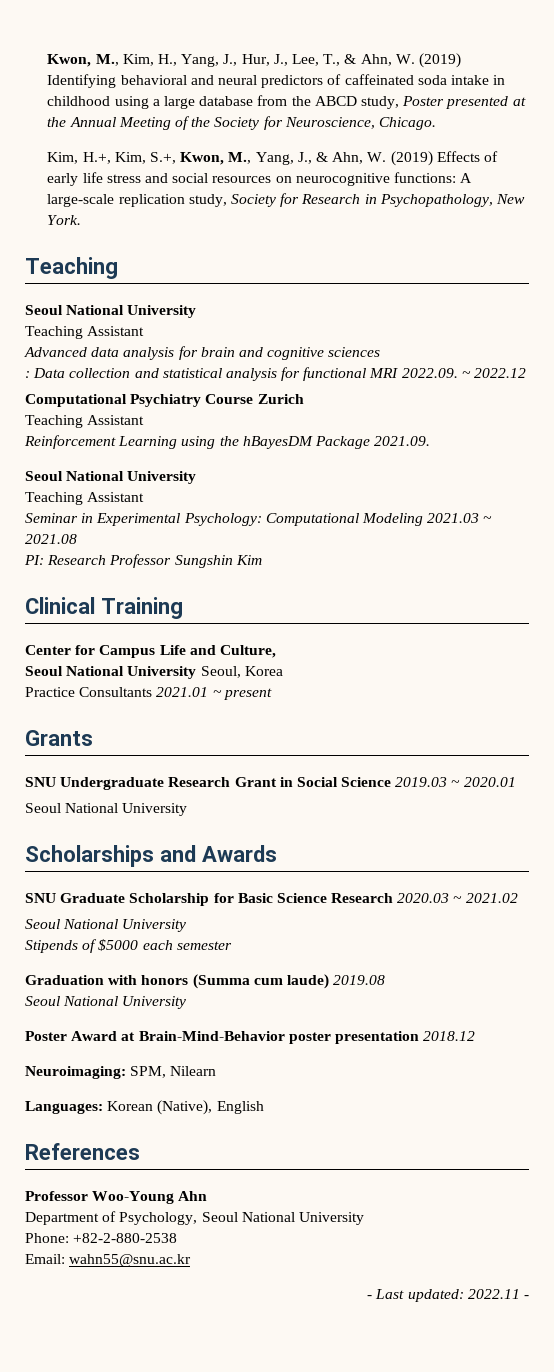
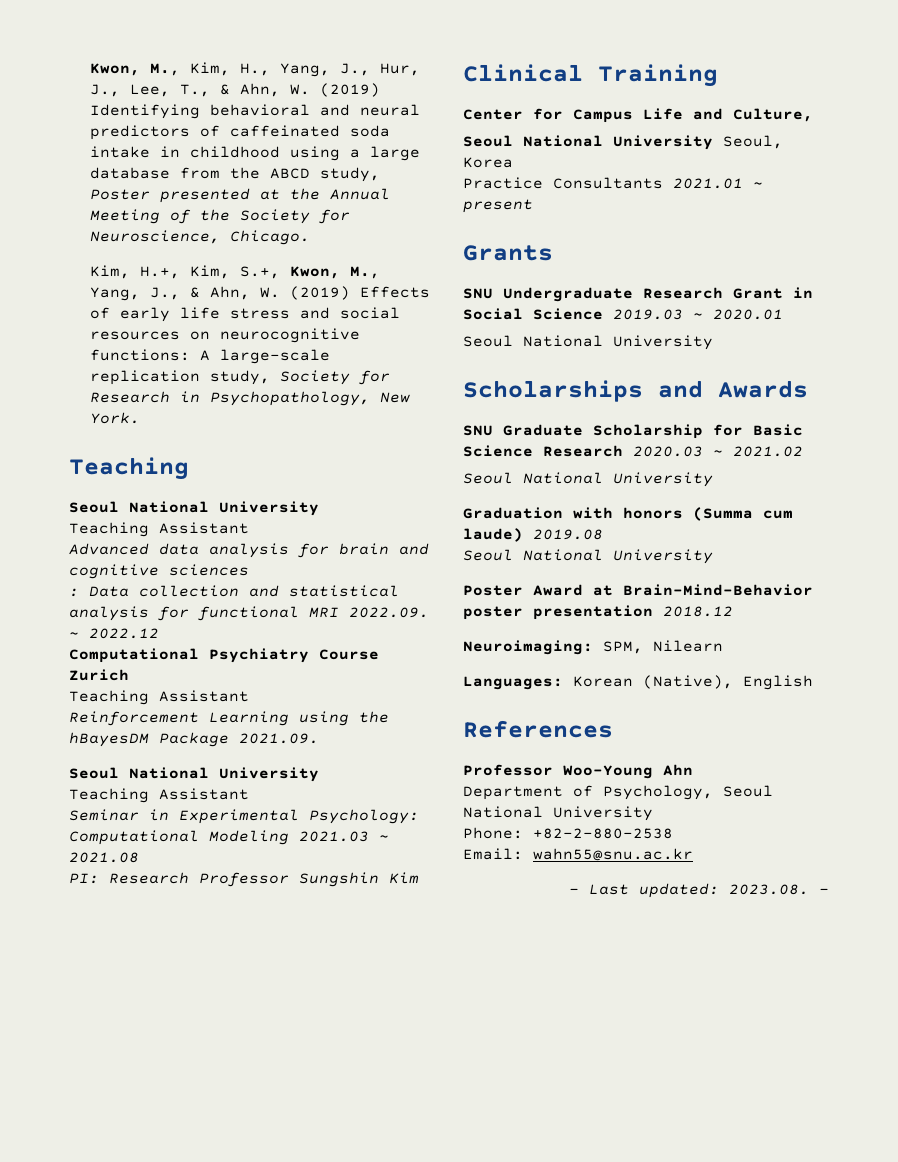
- Stipends of $5000 each semester
- - Last updated: 2022.11 -
+ - Last updated: 2023.08. -

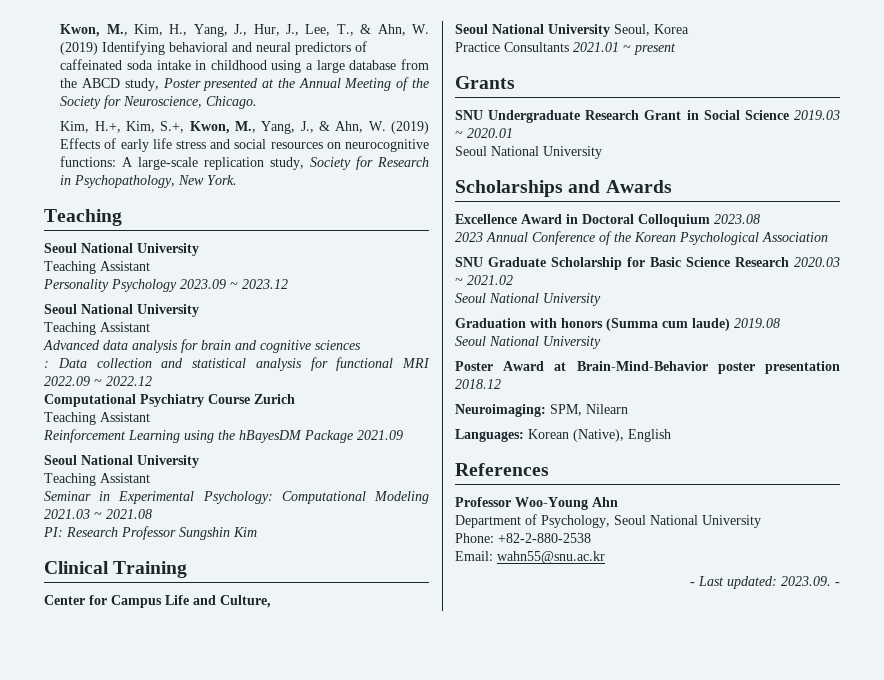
+ Personality Psychology 2023.09 ~ 2023.12
+ Seoul National University
+ Teaching Assistant
- : Data collection and statistical analysis for functional MRI 2022.09. ~ 2022.12
+ : Data collection and statistical analysis for functional MRI 2022.09 ~ 2022.12
- Reinforcement Learning using the hBayesDM Package 2021.09.
+ Reinforcement Learning using the hBayesDM Package 2021.09
+ Excellence Award in Doctoral Colloquium 2023.08
+ 2023 Annual Conference of the Korean Psychological Association
- - Last updated: 2023.08. -
+ - Last updated: 2023.09. -

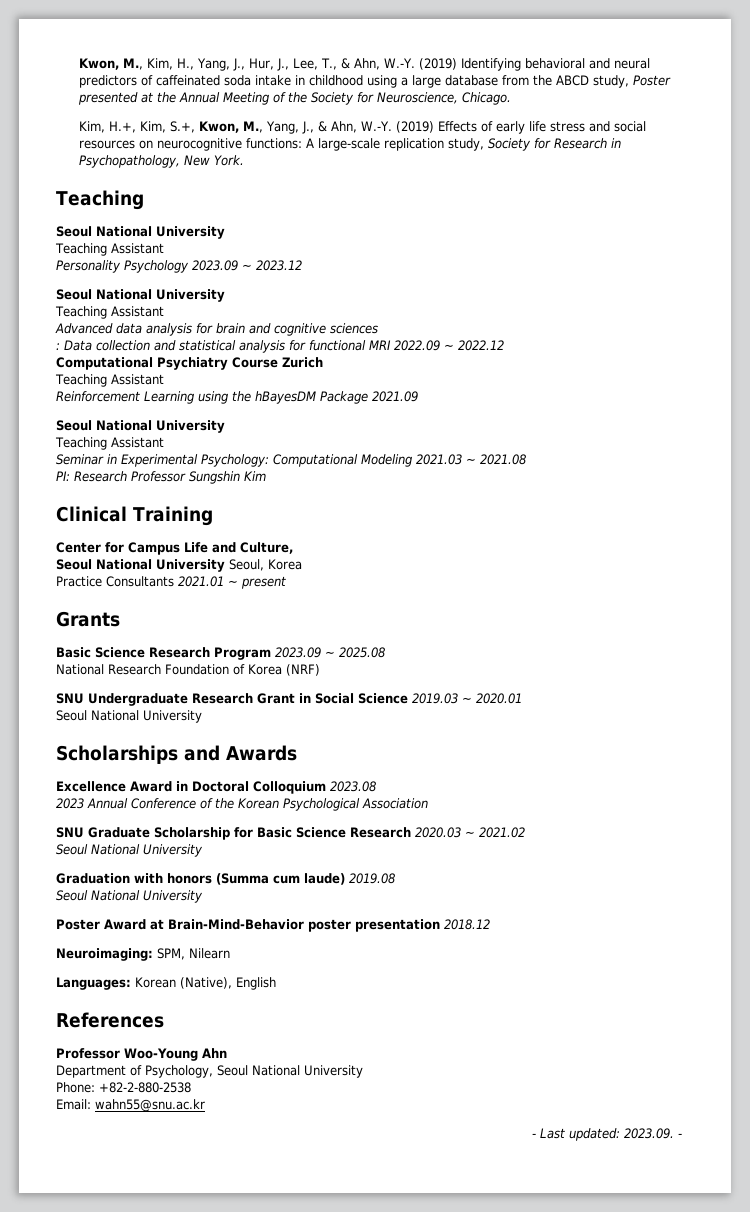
- Kwon, M., Kim, H., Yang, J., Hur, J., Lee, T., & Ahn, W. (2019) Identifying behavioral and neural predictors of caffeinated soda intake in childhood using a large database from the ABCD study, Poster presented at the Annual Meeting of the Society for Neuroscience, Chicago.
+ Kwon, M., Kim, H., Yang, J., Hur, J., Lee, T., & Ahn, W.-Y. (2019) Identifying behavioral and neural predictors of caffeinated soda intake in childhood using a large database from the ABCD study, Poster presented at the Annual Meeting of the Society for Neuroscience, Chicago.
- Kim, H.+, Kim, S.+, Kwon, M., Yang, J., & Ahn, W. (2019) Effects of early life stress and social resources on neurocognitive functions: A large-scale replication study, Society for Research in Psychopathology, New York.
+ Kim, H.+, Kim, S.+, Kwon, M., Yang, J., & Ahn, W.-Y. (2019) Effects of early life stress and social resources on neurocognitive functions: A large-scale replication study, Society for Research in Psychopathology, New York.
+ Basic Science Research Program 2023.09 ~ 2025.08
+ National Research Foundation of Korea (NRF)

